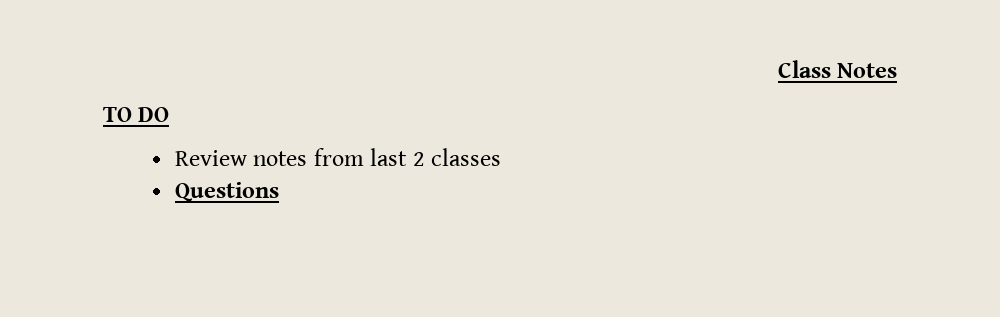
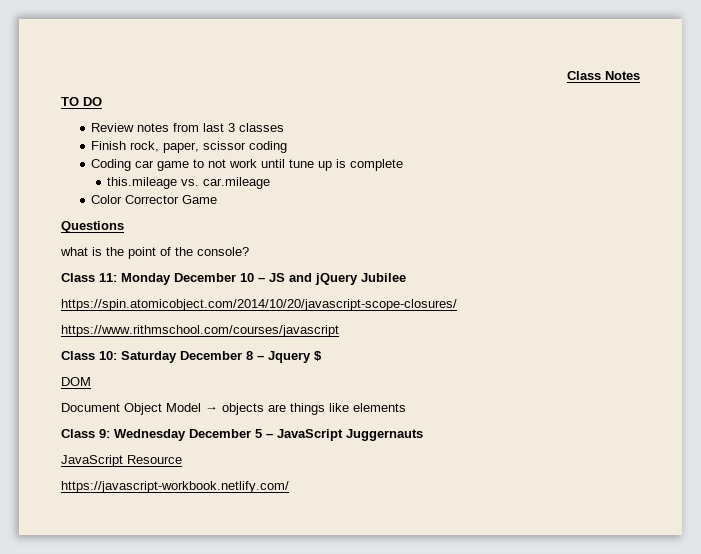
- Review notes from last 2 classes
+ Review notes from last 3 classes
+ Finish rock, paper, scissor coding
+ Coding car game to not work until tune up is complete
+ this.mileage vs. car.mileage
+ Color Corrector Game
  Questions
+ what is the point of the console?
+ Class 11: Monday December 10 – JS and jQuery Jubilee
+ https://spin.atomicobject.com/2014/10/20/javascript-scope-closures/
+ https://www.rithmschool.com/courses/javascript
+ Class 10: Saturday December 8 – Jquery $
+ DOM
+ Document Object Model → objects are things like elements
+ Class 9: Wednesday December 5 – JavaScript Juggernauts
+ JavaScript Resource
+ https://javascript-workbook.netlify.com/

